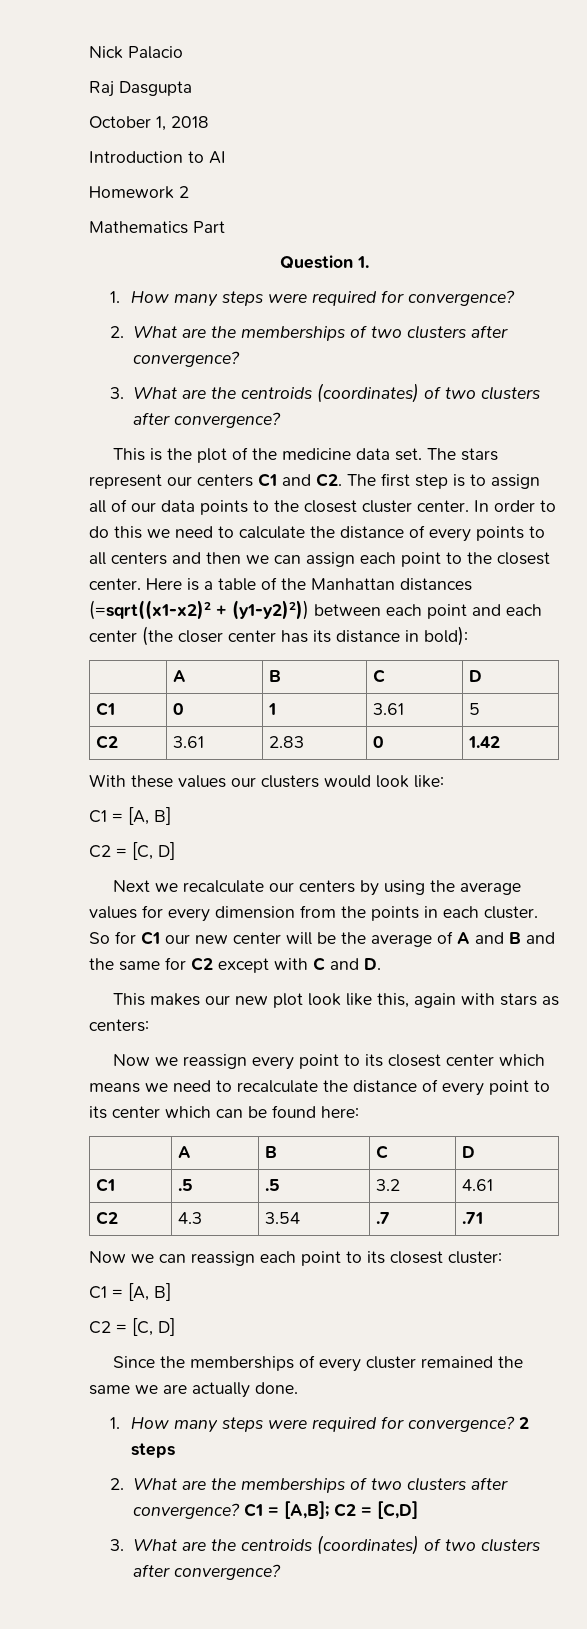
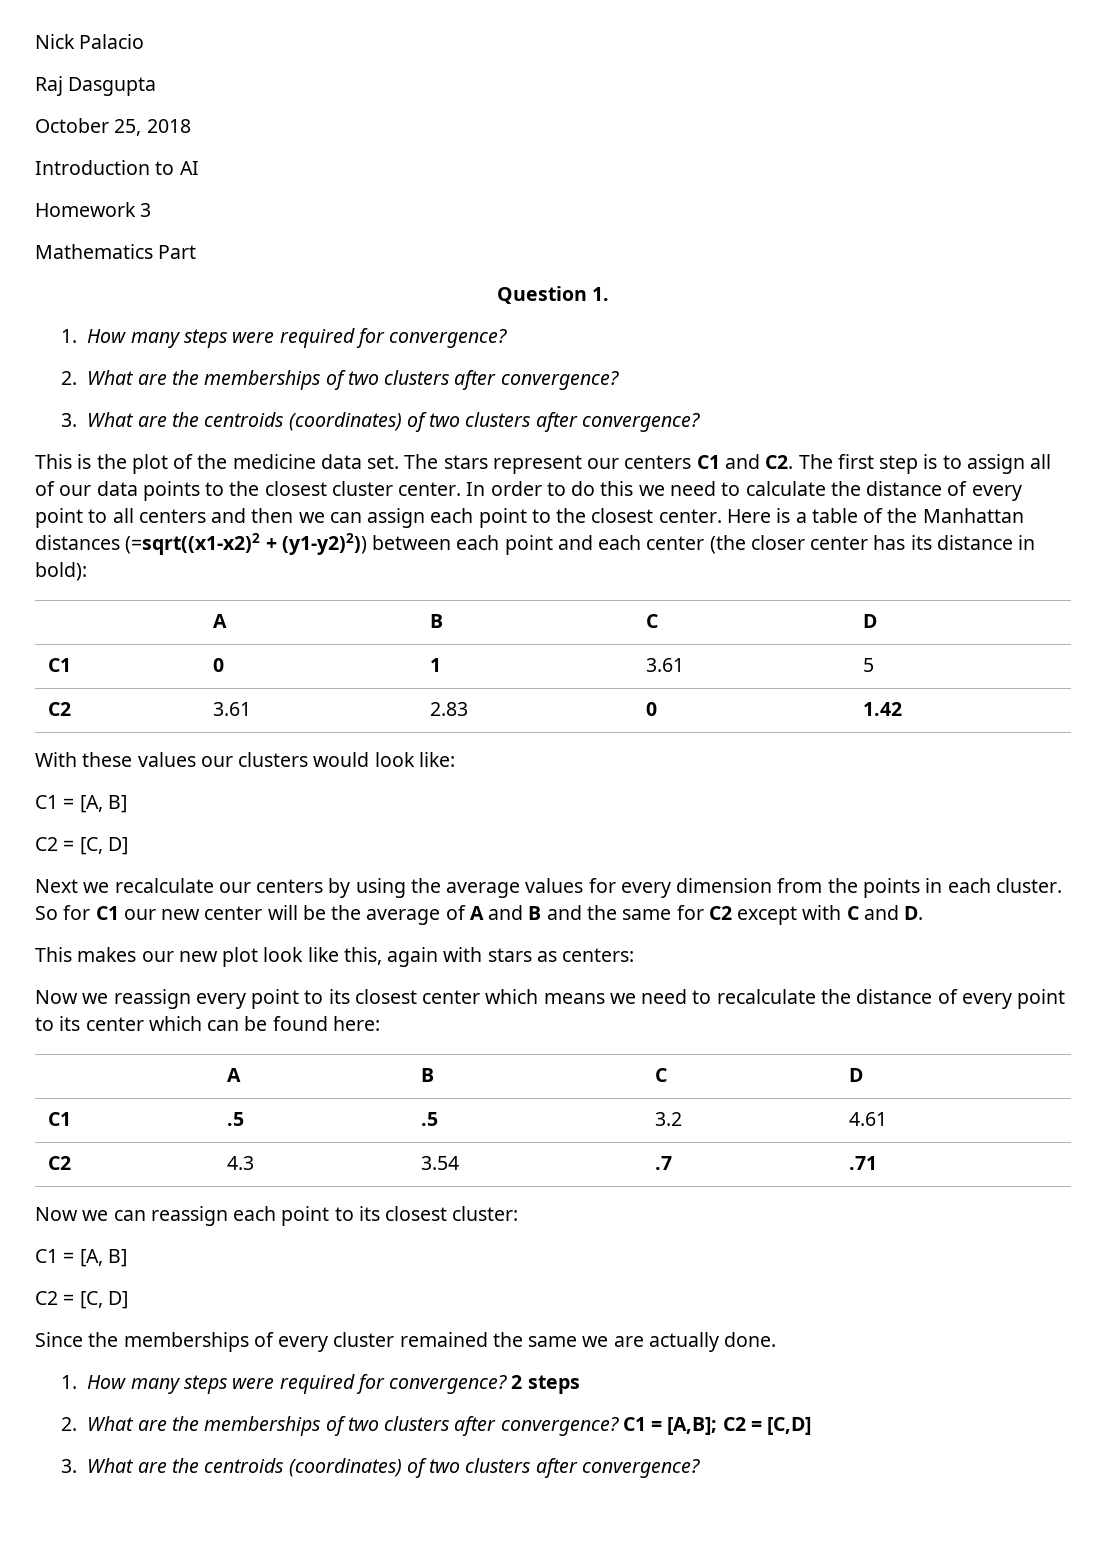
- October 1, 2018
+ October 25, 2018
- Homework 2
+ Homework 3
- In order to do this we need to calculate the distance of every points to all centers and then we can assign each point to the closest center.
+ In order to do this we need to calculate the distance of every point to all centers and then we can assign each point to the closest center.

